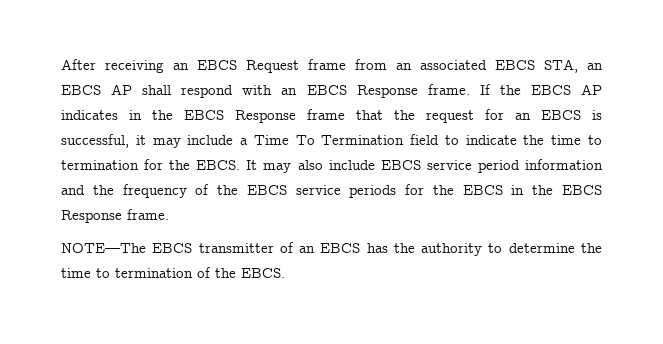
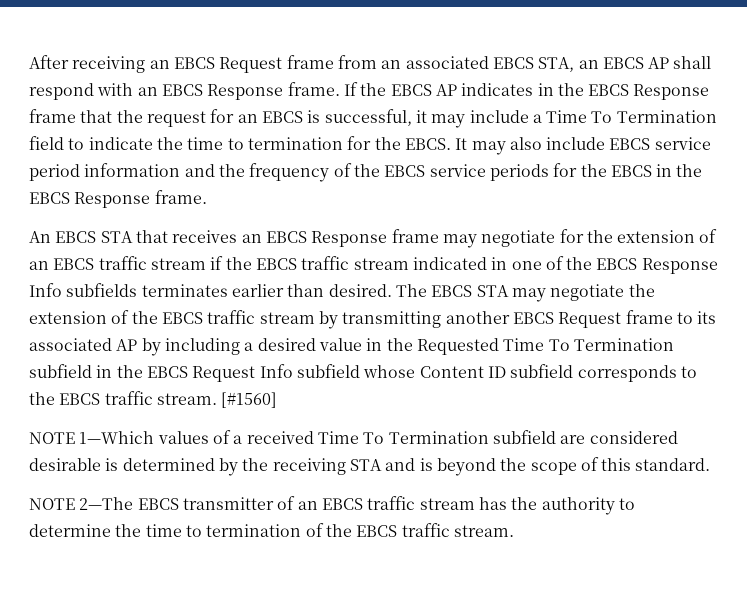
- NOTE—The EBCS transmitter of an EBCS has the authority to determine the time to termination of the EBCS.
+ An EBCS STA that receives an EBCS Response frame may negotiate for the extension of an EBCS traffic stream if the EBCS traffic stream indicated in one of the EBCS Response Info subfields terminates earlier than desired. The EBCS STA may negotiate the extension of the EBCS traffic stream by transmitting another EBCS Request frame to its associated AP by including a desired value in the Requested Time To Termination subfield in the EBCS Request Info subfield whose Content ID subfield corresponds to the EBCS traffic stream. [#1560]
+ NOTE 1—Which values of a received Time To Termination subfield are considered desirable is determined by the receiving STA and is beyond the scope of this standard.
+ NOTE 2—The EBCS transmitter of an EBCS traffic stream has the authority to determine the time to termination of the EBCS traffic stream.

